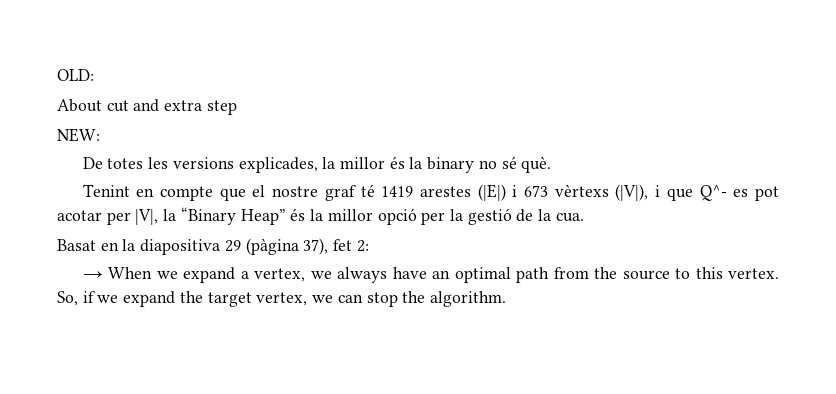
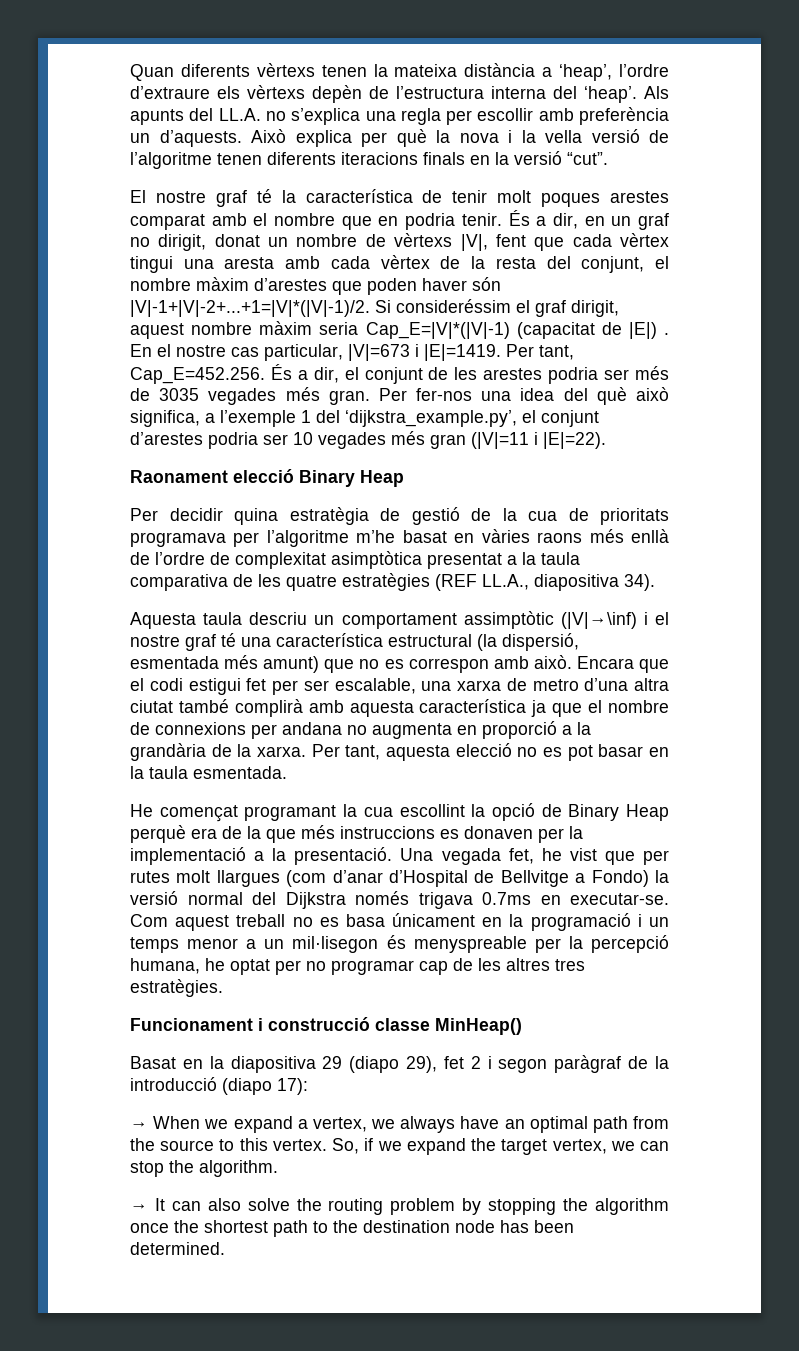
- OLD:
- About cut and extra step
- NEW:
- De totes les versions explicades, la millor és la binary no sé què.
- Tenint en compte que el nostre graf té 1419 arestes (|E|) i 673 vèrtexs (|V|), i que Q^- es pot acotar per |V|, la “Binary Heap” és la millor opció per la gestió de la cua.
+ Quan diferents vèrtexs tenen la mateixa distància a ‘heap’, l’ordre d’extraure els vèrtexs depèn de l’estructura interna del ‘heap’. Als apunts del LL.A. no s’explica una regla per escollir amb preferència un d’aquests. Això explica per què la nova i la vella versió de l’algoritme tenen diferents iteracions finals en la versió “cut”.
+ El nostre graf té la característica de tenir molt poques arestes comparat amb el nombre que en podria tenir. És a dir, en un graf no dirigit, donat un nombre de vèrtexs |V|, fent que cada vèrtex tingui una aresta amb cada vèrtex de la resta del conjunt, el nombre màxim d’arestes que poden haver són |V|-1+|V|-2+...+1=|V|*(|V|-1)/2. Si consideréssim el graf dirigit, aquest nombre màxim seria Cap_E=|V|*(|V|-1) (capacitat de |E|) . En el nostre cas particular, |V|=673 i |E|=1419. Per tant, Cap_E=452.256. És a dir, el conjunt de les arestes podria ser més de 3035 vegades més gran. Per fer-nos una idea del què això significa, a l’exemple 1 del ‘dijkstra_example.py’, el conjunt d’arestes podria ser 10 vegades més gran (|V|=11 i |E|=22).
+ Raonament elecció Binary Heap
+ Per decidir quina estratègia de gestió de la cua de prioritats programava per l’algoritme m’he basat en vàries raons més enllà de l’ordre de complexitat asimptòtica presentat a la taula comparativa de les quatre estratègies (REF LL.A., diapositiva 34).
+ Aquesta taula descriu un comportament assimptòtic (|V|→\inf) i el nostre graf té una característica estructural (la dispersió, esmentada més amunt) que no es correspon amb això. Encara que el codi estigui fet per ser escalable, una xarxa de metro d’una altra ciutat també complirà amb aquesta característica ja que el nombre de connexions per andana no augmenta en proporció a la grandària de la xarxa. Per tant, aquesta elecció no es pot basar en la taula esmentada.
+ He començat programant la cua escollint la opció de Binary Heap perquè era de la que més instruccions es donaven per la implementació a la presentació. Una vegada fet, he vist que per rutes molt llargues (com d’anar d’Hospital de Bellvitge a Fondo) la versió normal del Dijkstra només trigava 0.7ms en executar-se. Com aquest treball no es basa únicament en la programació i un temps menor a un mil·lisegon és menyspreable per la percepció humana, he optat per no programar cap de les altres tres estratègies.
+ Funcionament i construcció classe MinHeap()
- Basat en la diapositiva 29 (pàgina 37), fet 2:
+ Basat en la diapositiva 29 (diapo 29), fet 2 i segon paràgraf de la introducció (diapo 17):
+ → It can also solve the routing problem by stopping the algorithm once the shortest path to the destination node has been determined.

